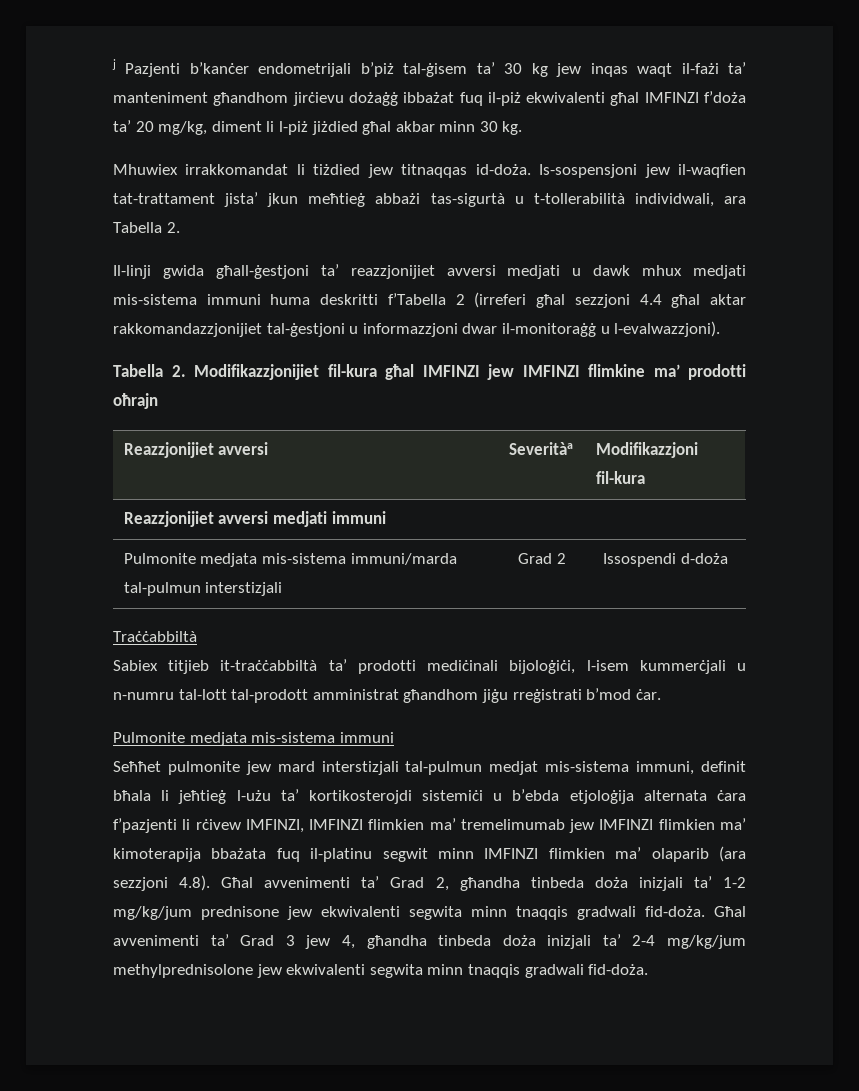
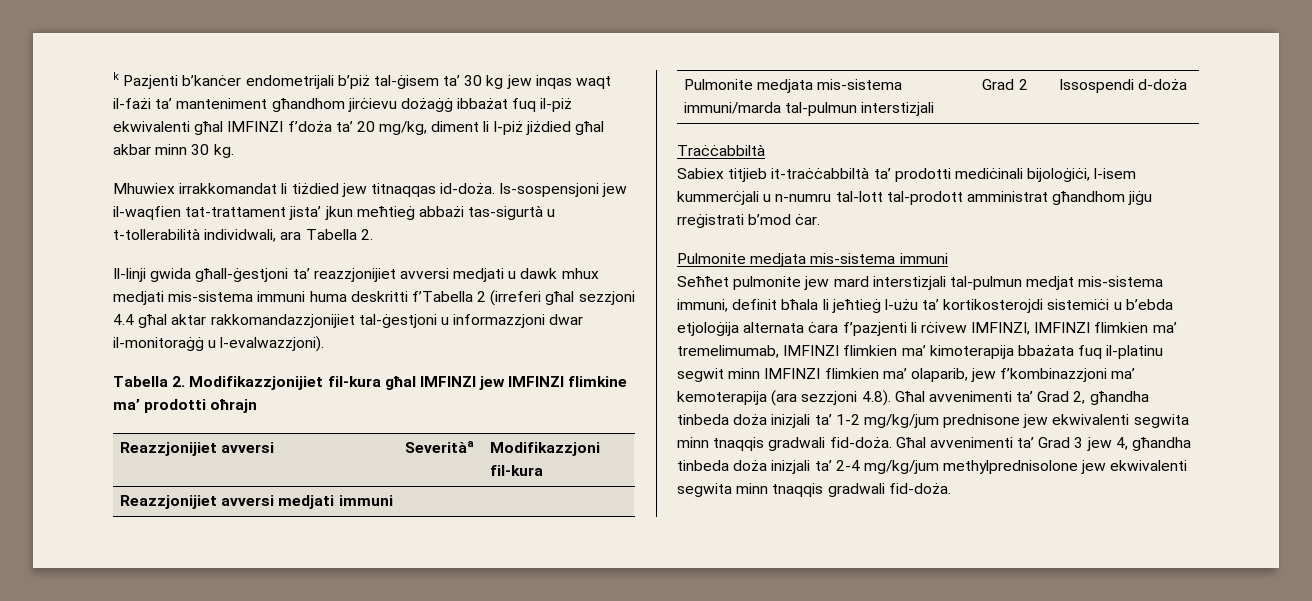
- j Pazjenti b’kanċer endometrijali b’piż tal-ġisem ta’ 30 kg jew inqas waqt il-fażi ta’ manteniment għandhom jirċievu dożaġġ ibbażat fuq il-piż ekwivalenti għal IMFINZI f’doża ta’ 20 mg/kg, diment li l-piż jiżdied għal akbar minn 30 kg.
+ k Pazjenti b’kanċer endometrijali b’piż tal-ġisem ta’ 30 kg jew inqas waqt il-fażi ta’ manteniment għandhom jirċievu dożaġġ ibbażat fuq il-piż ekwivalenti għal IMFINZI f’doża ta’ 20 mg/kg, diment li l-piż jiżdied għal akbar minn 30 kg.
- Seħħet pulmonite jew mard interstizjali tal-pulmun medjat mis-sistema immuni, definit bħala li jeħtieġ l-użu ta’ kortikosterojdi sistemiċi u b’ebda etjoloġija alternata ċara f’pazjenti li rċivew IMFINZI, IMFINZI flimkien ma’ tremelimumab jew IMFINZI flimkien ma’ kimoterapija bbażata fuq il-platinu segwit minn IMFINZI flimkien ma’ olaparib (ara sezzjoni 4.8). Għal avvenimenti ta’ Grad 2, għandha tinbeda doża inizjali ta’ 1-2 mg/kg/jum prednisone jew ekwivalenti segwita minn tnaqqis gradwali fid-doża.
+ Seħħet pulmonite jew mard interstizjali tal-pulmun medjat mis-sistema immuni, definit bħala li jeħtieġ l-użu ta’ kortikosterojdi sistemiċi u b’ebda etjoloġija alternata ċara f’pazjenti li rċivew IMFINZI, IMFINZI flimkien ma’ tremelimumab, IMFINZI flimkien ma’ kimoterapija bbażata fuq il-platinu segwit minn IMFINZI flimkien ma’ olaparib, jew f’kombinazzjoni ma’ kemoterapija (ara sezzjoni 4.8). Għal avvenimenti ta’ Grad 2, għandha tinbeda doża inizjali ta’ 1-2 mg/kg/jum prednisone jew ekwivalenti segwita minn tnaqqis gradwali fid-doża.

